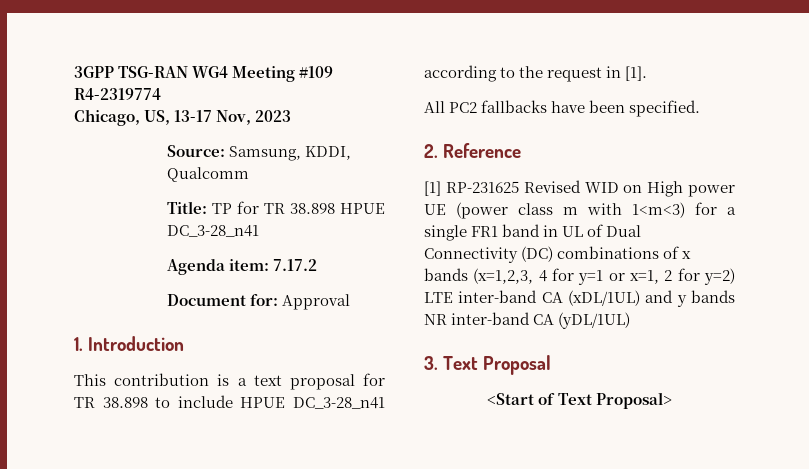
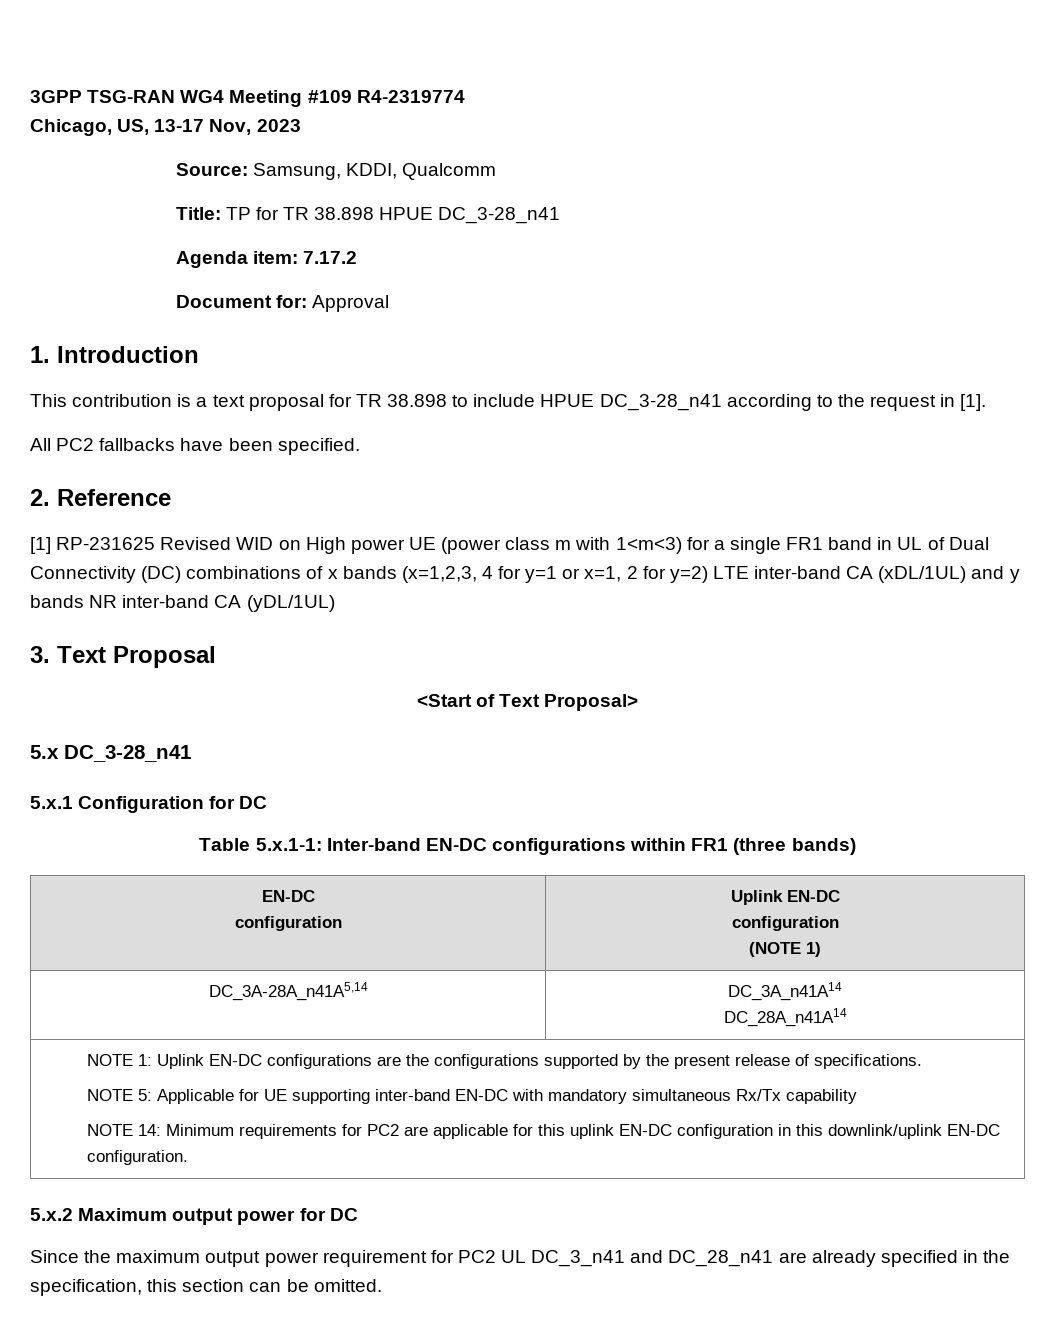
+ 5.x DC_3-28_n41
+ 5.x.1 Configuration for DC
+ Table 5.x.1-1: Inter-band EN-DC configurations within FR1 (three bands)
+ EN-DC
+ configuration | Uplink EN-DC
+ configuration
+ (NOTE 1)
+ DC_3A-28A_n41A5,14 | DC_3A_n41A14
+ DC_28A_n41A14
+ NOTE 1: Uplink EN-DC configurations are the configurations supported by the present release of specifications.
+ NOTE 5: Applicable for UE supporting inter-band EN-DC with mandatory simultaneous Rx/Tx capability
+ NOTE 14: Minimum requirements for PC2 are applicable for this uplink EN-DC configuration in this downlink/uplink EN-DC configuration.
+ 5.x.2 Maximum output power for DC
+ Since the maximum output power requirement for PC2 UL DC_3_n41 and DC_28_n41 are already specified in the specification, this section can be omitted.

